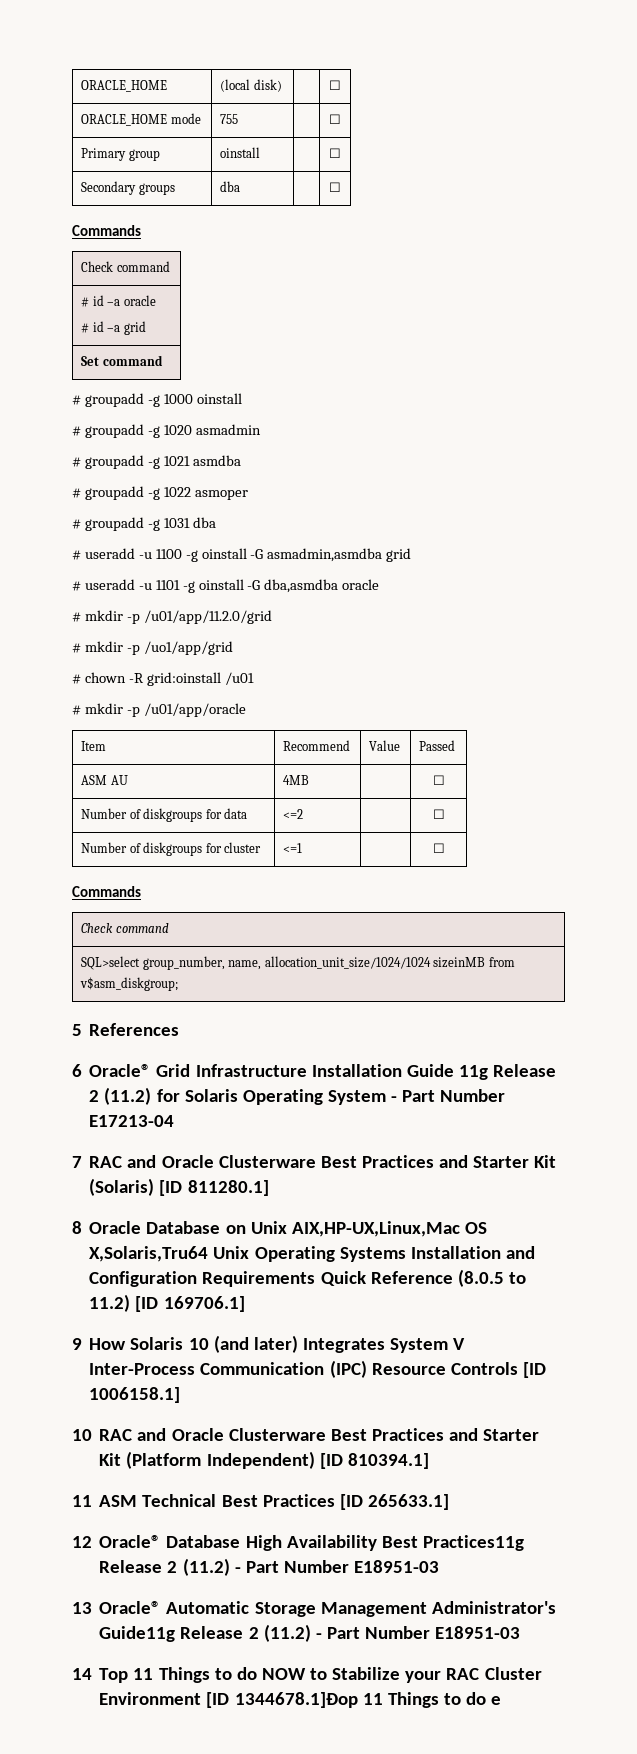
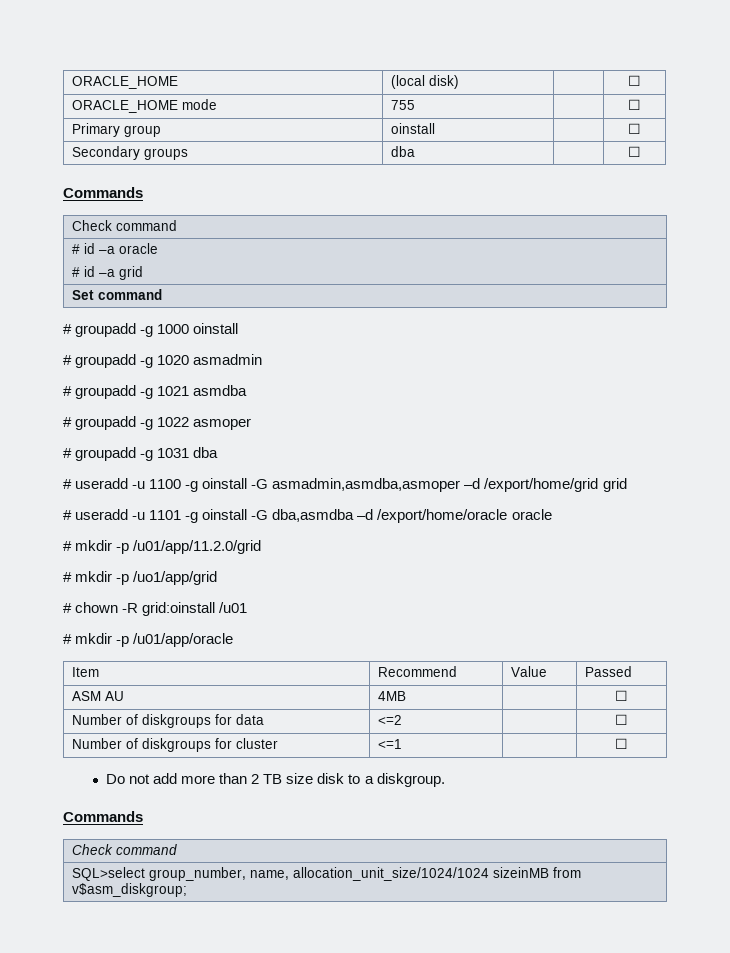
- # useradd -u 1100 -g oinstall -G asmadmin,asmdba grid
+ # useradd -u 1100 -g oinstall -G asmadmin,asmdba,asmoper –d /export/home/grid grid
- # useradd -u 1101 -g oinstall -G dba,asmdba oracle
+ # useradd -u 1101 -g oinstall -G dba,asmdba –d /export/home/oracle oracle
+ Do not add more than 2 TB size disk to a diskgroup.
- 5 References
- 6 Oracle® Grid Infrastructure Installation Guide 11g Release 2 (11.2) for Solaris Operating System - Part Number E17213-04
- 7 RAC and Oracle Clusterware Best Practices and Starter Kit (Solaris) [ID 811280.1]
- 8 Oracle Database on Unix AIX,HP-UX,Linux,Mac OS X,Solaris,Tru64 Unix Operating Systems Installation and Configuration Requirements Quick Reference (8.0.5 to 11.2) [ID 169706.1]
- 9 How Solaris 10 (and later) Integrates System V Inter-Process Communication (IPC) Resource Controls [ID 1006158.1]
- 10 RAC and Oracle Clusterware Best Practices and Starter Kit (Platform Independent) [ID 810394.1]
- 11 ASM Technical Best Practices [ID 265633.1]
- 12 Oracle® Database High Availability Best Practices11g Release 2 (11.2) - Part Number E18951-03
- 13 Oracle® Automatic Storage Management Administrator's Guide11g Release 2 (11.2) - Part Number E18951-03
- 14 Top 11 Things to do NOW to Stabilize your RAC Cluster Environment [ID 1344678.1]Đop 11 Things to do e

